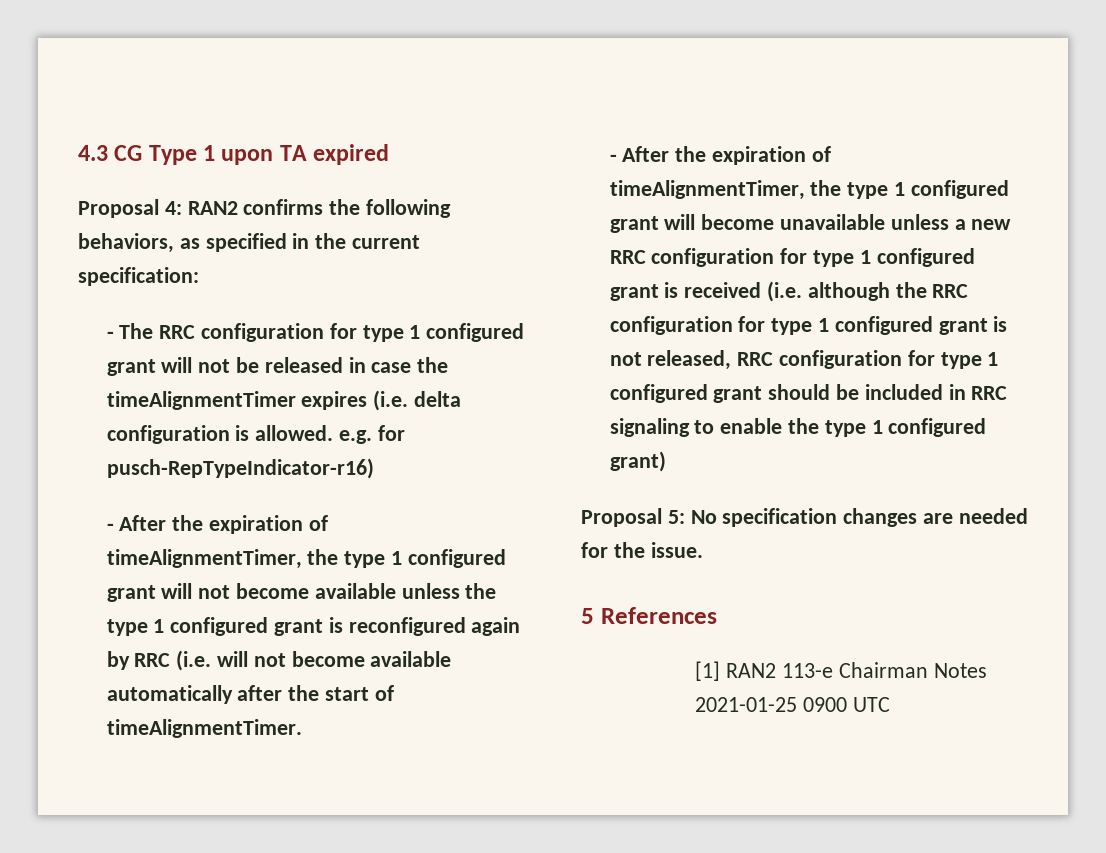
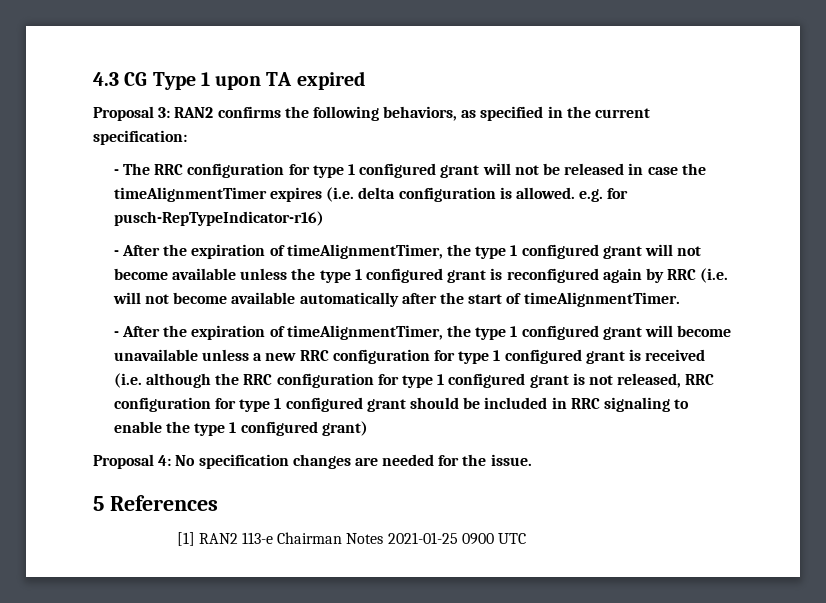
- Proposal 4: RAN2 confirms the following behaviors, as specified in the current specification:
+ Proposal 3: RAN2 confirms the following behaviors, as specified in the current specification:
- Proposal 5: No specification changes are needed for the issue.
+ Proposal 4: No specification changes are needed for the issue.

